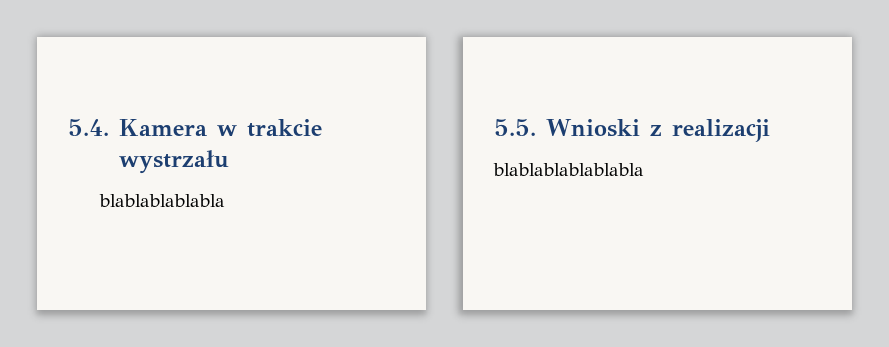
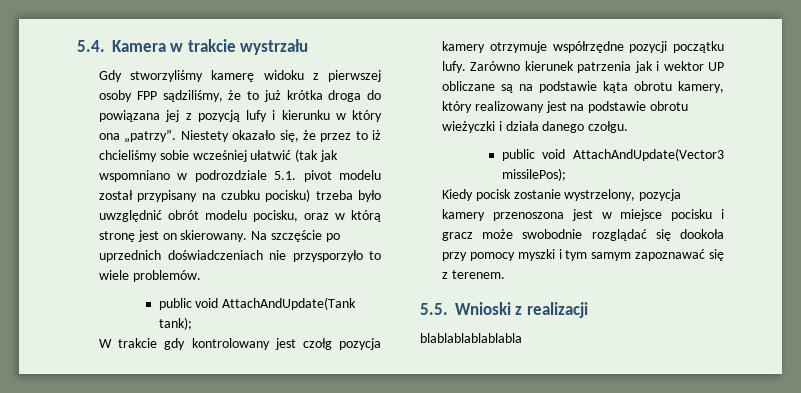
- blablablablabla
+ Gdy stworzyliśmy kamerę widoku z pierwszej osoby FPP sądziliśmy, że to już krótka droga do powiązana jej z pozycją lufy i kierunku w który ona „patrzy”. Niestety okazało się, że przez to iż chcieliśmy sobie wcześniej ułatwić (tak jak wspomniano w podrozdziale 5.1. pivot modelu został przypisany na czubku pocisku) trzeba było uwzględnić obrót modelu pocisku, oraz w którą stronę jest on skierowany. Na szczęście po uprzednich doświadczeniach nie przysporzyło to wiele problemów.
+ public void AttachAndUpdate(Tank tank);
+ W trakcie gdy kontrolowany jest czołg pozycja kamery otrzymuje współrzędne pozycji początku lufy. Zarówno kierunek patrzenia jak i wektor UP obliczane są na podstawie kąta obrotu kamery, który realizowany jest na podstawie obrotu wieżyczki i działa danego czołgu.
+ public void AttachAndUpdate(Vector3 missilePos);
+ Kiedy pocisk zostanie wystrzelony, pozycja kamery przenoszona jest w miejsce pocisku i gracz może swobodnie rozglądać się dookoła przy pomocy myszki i tym samym zapoznawać się z terenem.

